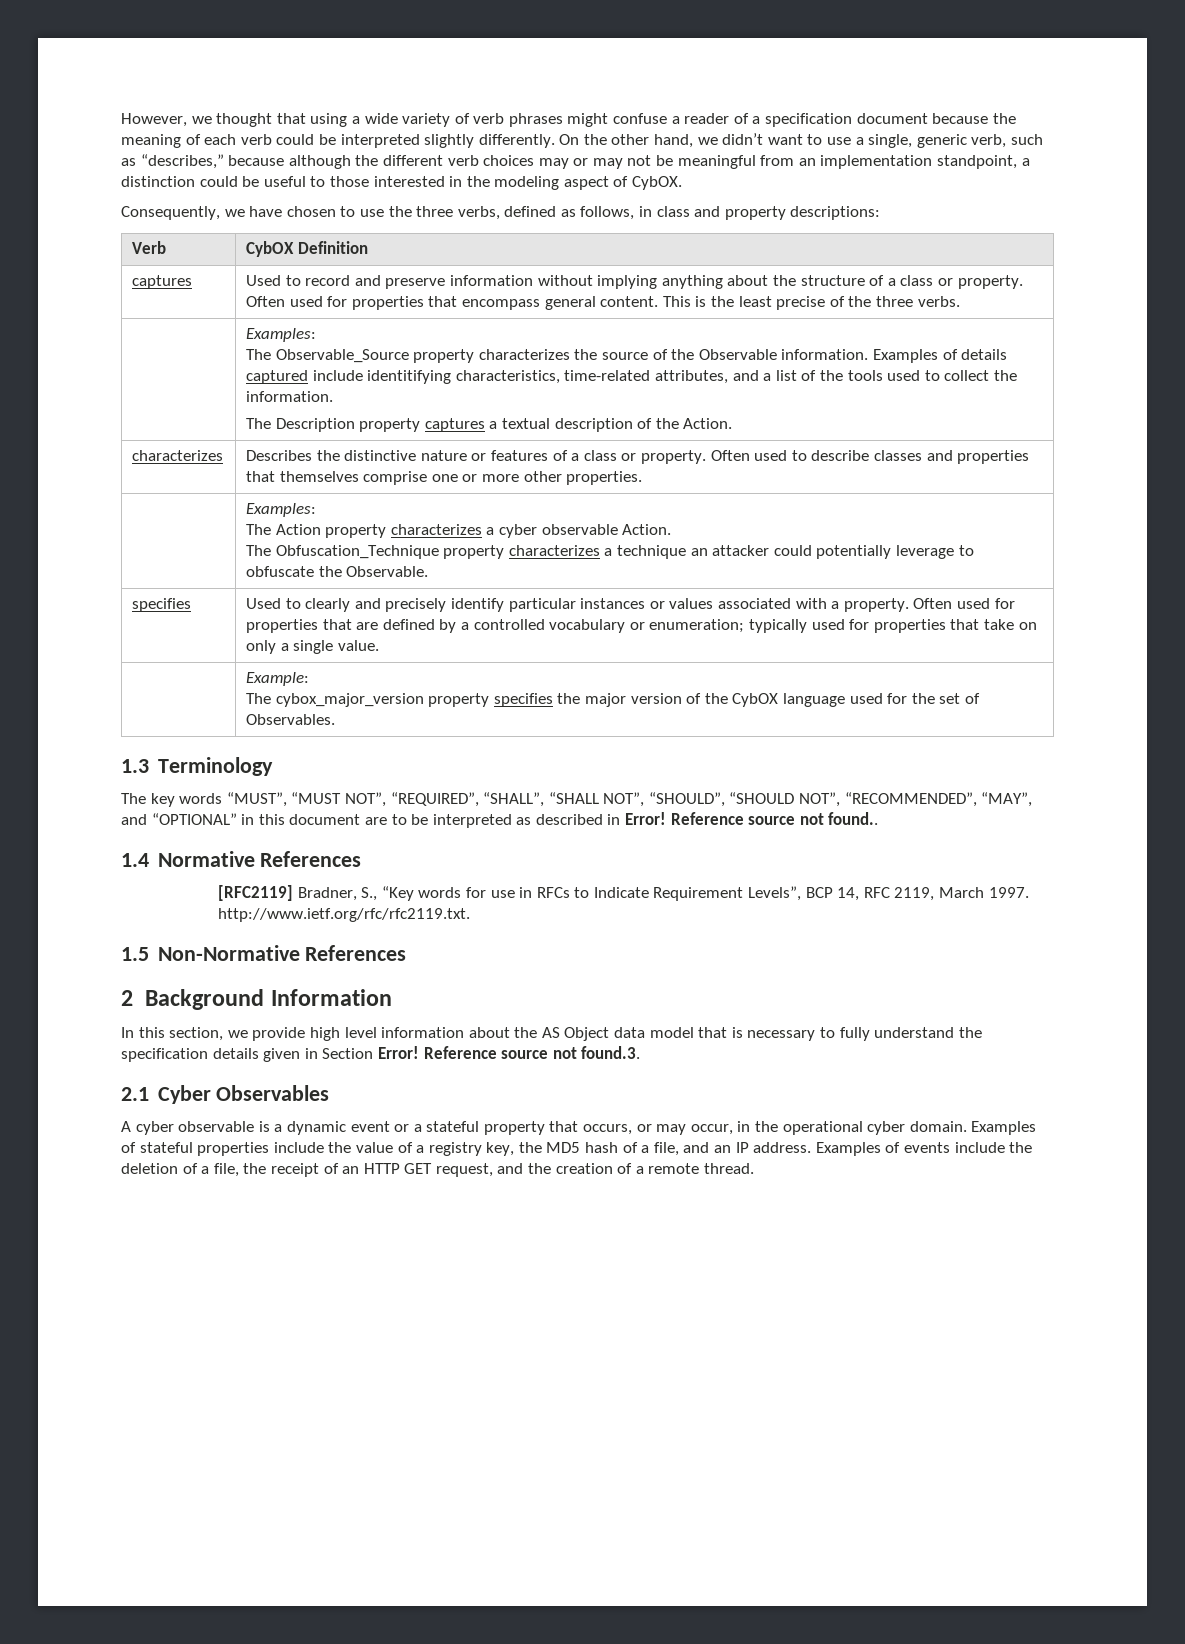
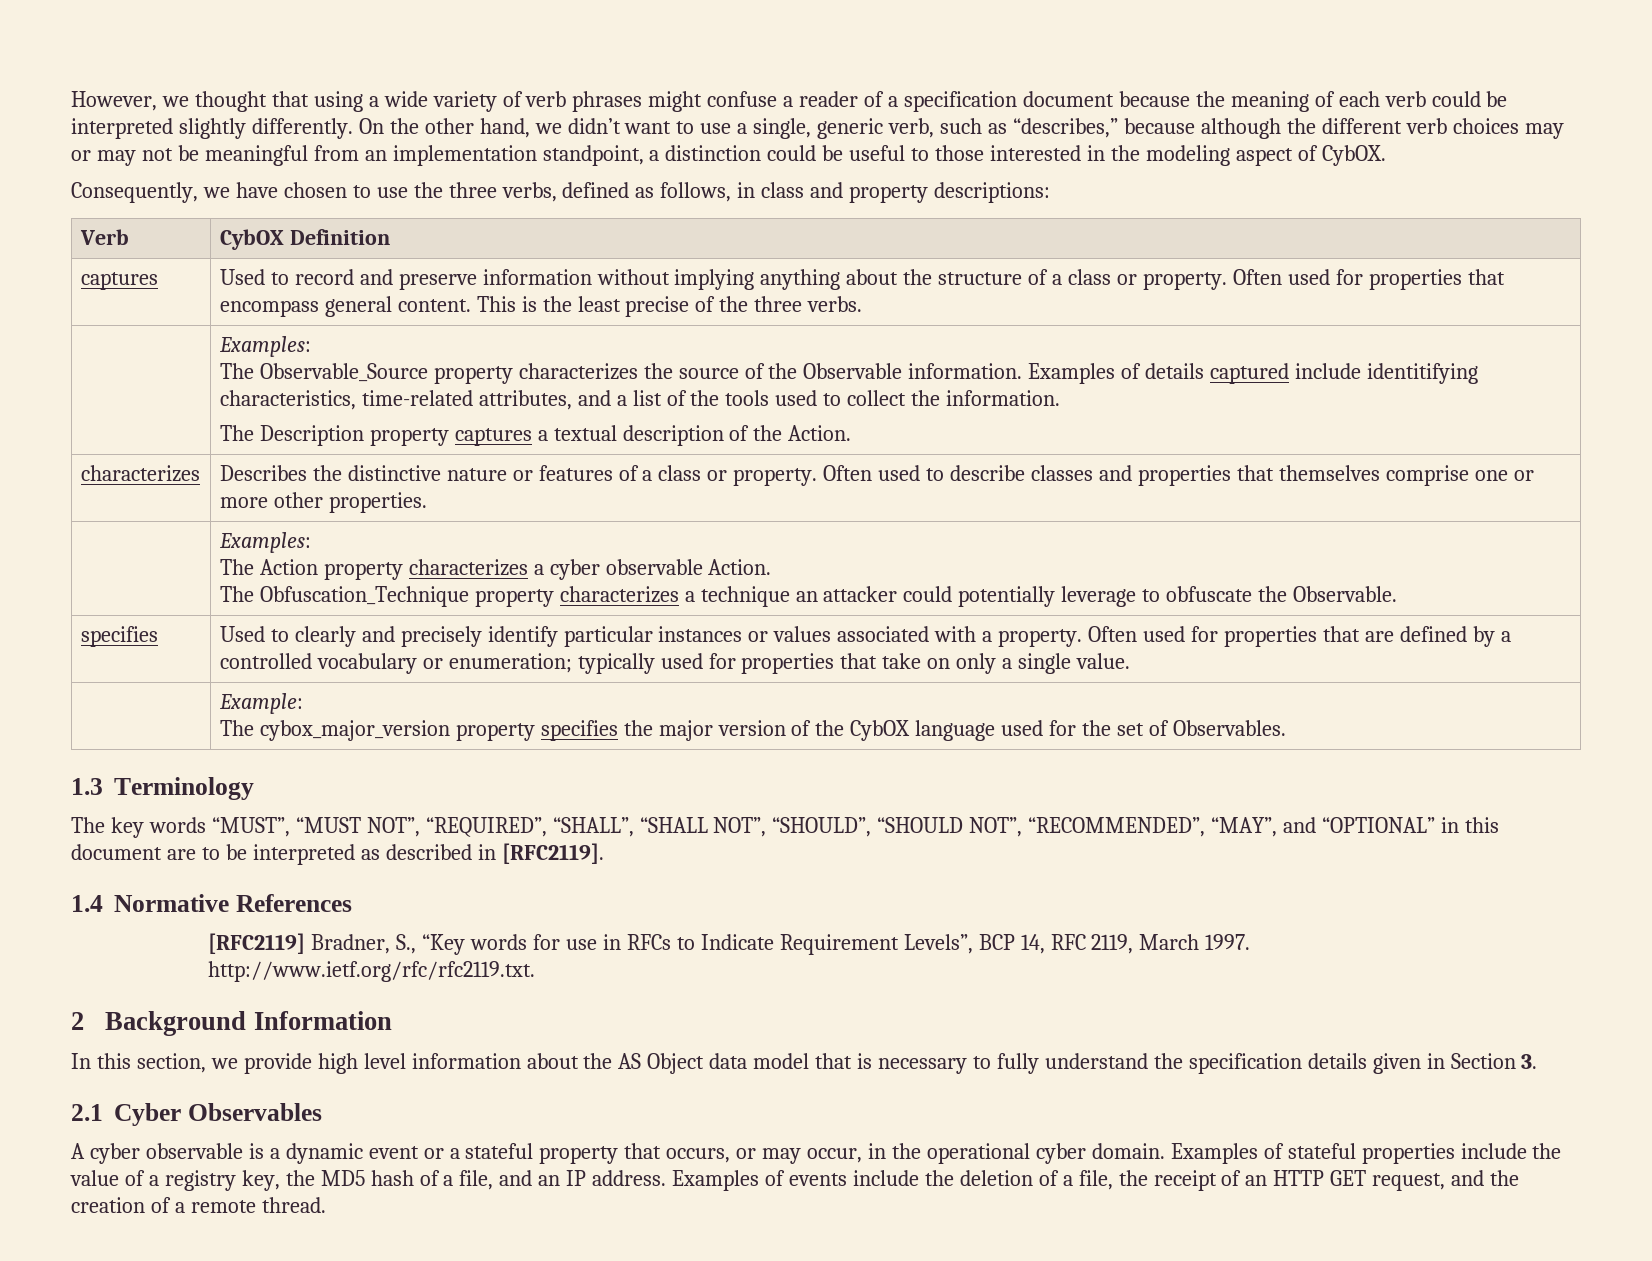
- The key words “MUST”, “MUST NOT”, “REQUIRED”, “SHALL”, “SHALL NOT”, “SHOULD”, “SHOULD NOT”, “RECOMMENDED”, “MAY”, and “OPTIONAL” in this document are to be interpreted as described in Error! Reference source not found..
+ The key words “MUST”, “MUST NOT”, “REQUIRED”, “SHALL”, “SHALL NOT”, “SHOULD”, “SHOULD NOT”, “RECOMMENDED”, “MAY”, and “OPTIONAL” in this document are to be interpreted as described in [RFC2119].
- 1.5 Non-Normative References
- In this section, we provide high level information about the AS Object data model that is necessary to fully understand the specification details given in Section Error! Reference source not found.3.
+ In this section, we provide high level information about the AS Object data model that is necessary to fully understand the specification details given in Section 3.

